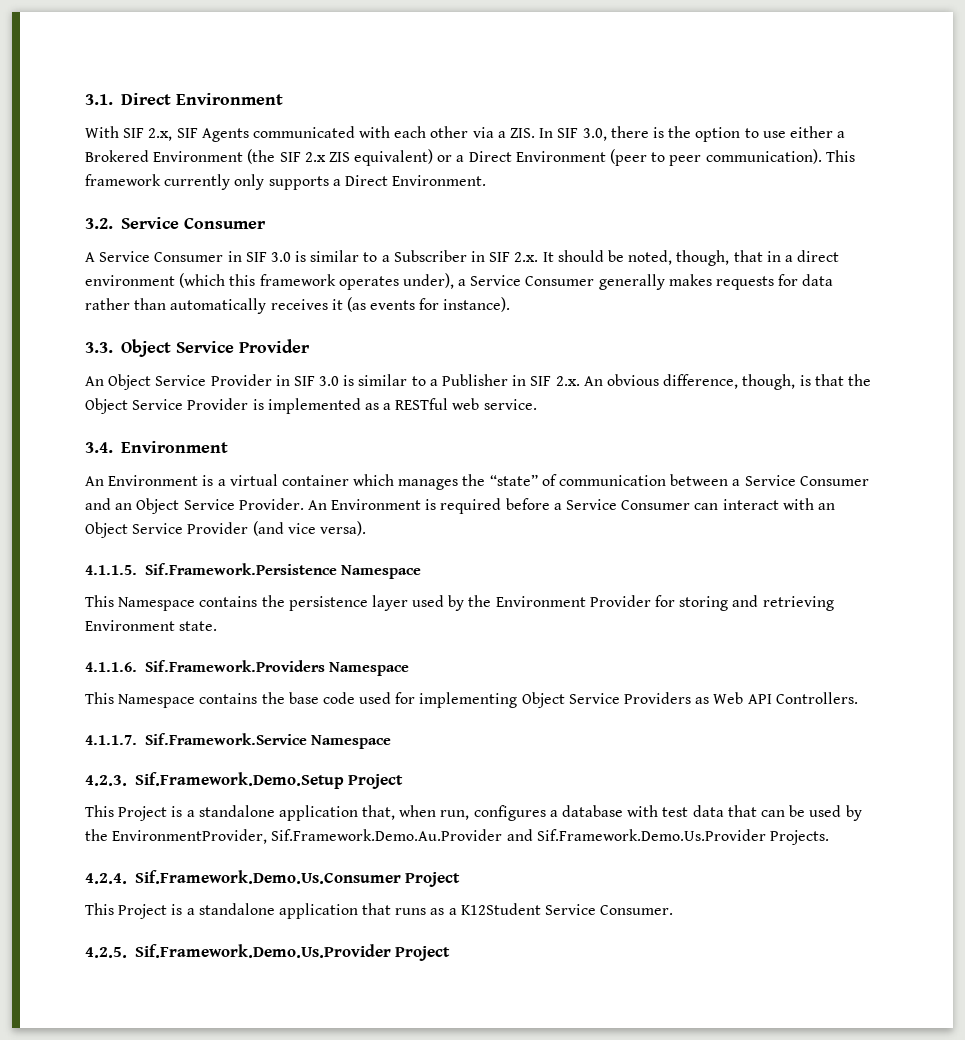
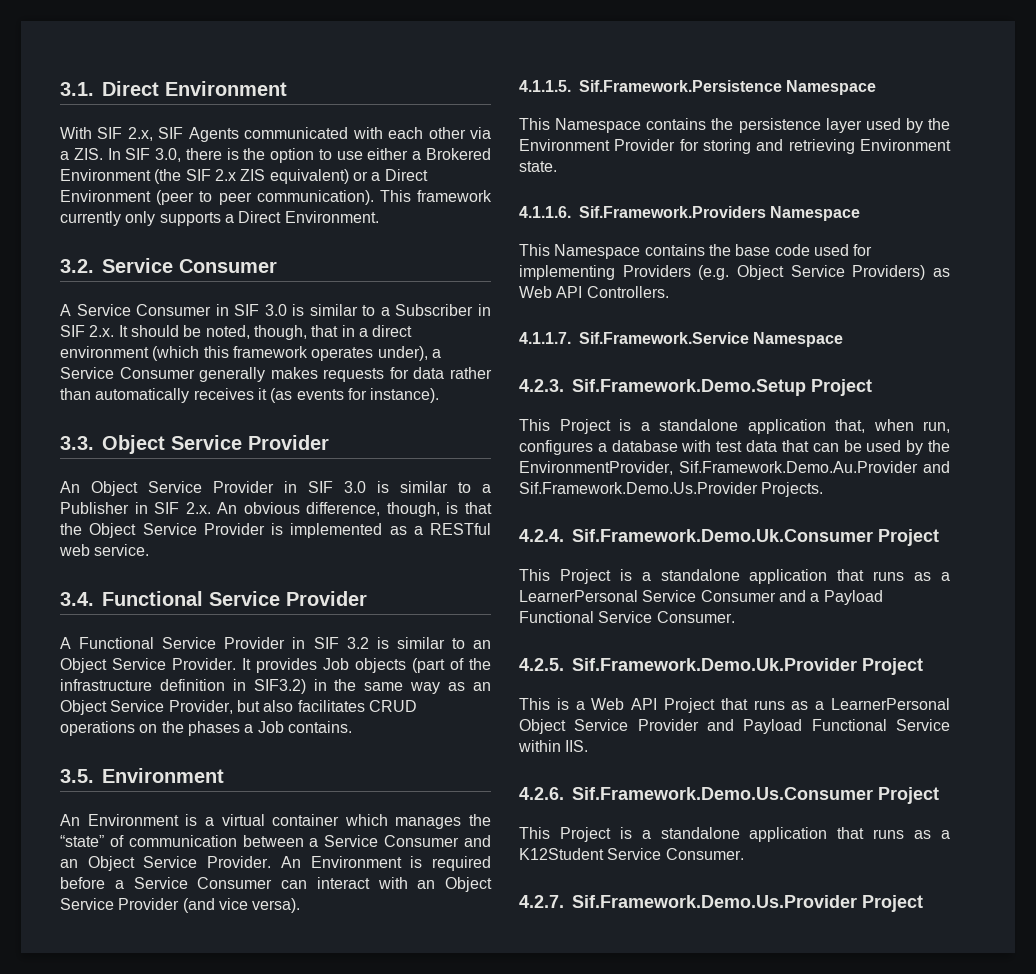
- 3.4. Environment
+ 3.4. Functional Service Provider
+ A Functional Service Provider in SIF 3.2 is similar to an Object Service Provider. It provides Job objects (part of the infrastructure definition in SIF3.2) in the same way as an Object Service Provider, but also facilitates CRUD operations on the phases a Job contains.
+ 3.5. Environment
- This Namespace contains the base code used for implementing Object Service Providers as Web API Controllers.
+ This Namespace contains the base code used for implementing Providers (e.g. Object Service Providers) as Web API Controllers.
- 4.2.4. Sif.Framework.Demo.Us.Consumer Project
+ 4.2.4. Sif.Framework.Demo.Uk.Consumer Project
+ This Project is a standalone application that runs as a LearnerPersonal Service Consumer and a Payload Functional Service Consumer.
+ 4.2.5. Sif.Framework.Demo.Uk.Provider Project
+ This is a Web API Project that runs as a LearnerPersonal Object Service Provider and Payload Functional Service within IIS.
+ 4.2.6. Sif.Framework.Demo.Us.Consumer Project
- 4.2.5. Sif.Framework.Demo.Us.Provider Project
+ 4.2.7. Sif.Framework.Demo.Us.Provider Project

